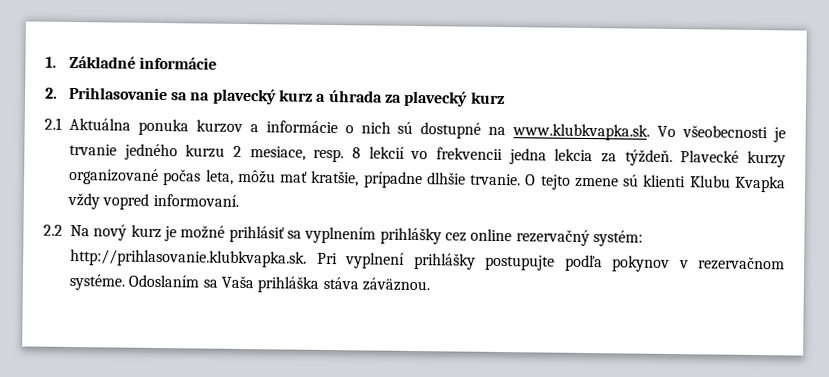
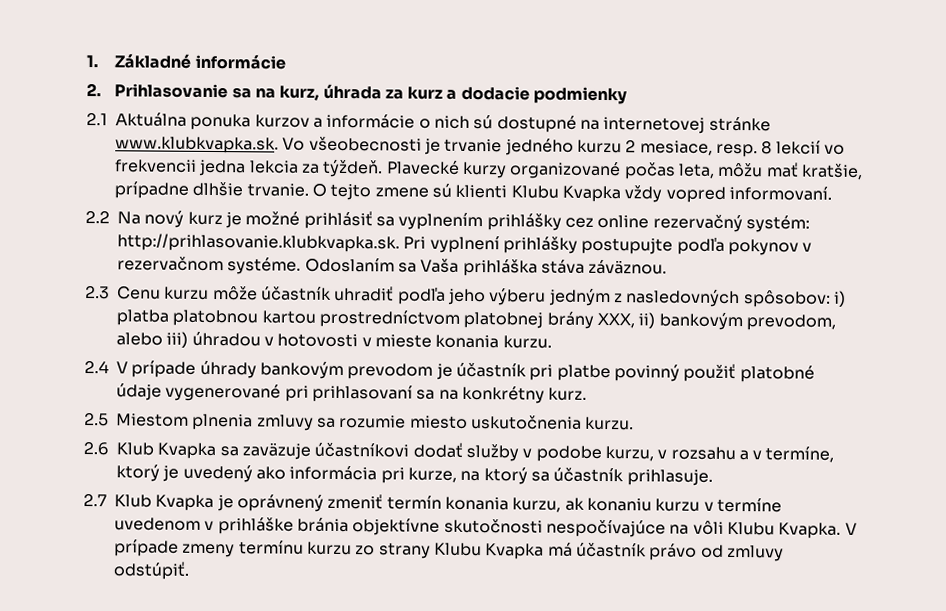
- 2. Prihlasovanie sa na plavecký kurz a úhrada za plavecký kurz
+ 2. Prihlasovanie sa na kurz, úhrada za kurz a dodacie podmienky
- 2.1 Aktuálna ponuka kurzov a informácie o nich sú dostupné na www.klubkvapka.sk. Vo všeobecnosti je trvanie jedného kurzu 2 mesiace, resp. 8 lekcií vo frekvencii jedna lekcia za týždeň.
+ 2.1 Aktuálna ponuka kurzov a informácie o nich sú dostupné na internetovej stránke www.klubkvapka.sk. Vo všeobecnosti je trvanie jedného kurzu 2 mesiace, resp. 8 lekcií vo frekvencii jedna lekcia za týždeň.
+ 2.3 Cenu kurzu môže účastník uhradiť podľa jeho výberu jedným z nasledovných spôsobov: i) platba platobnou kartou prostredníctvom platobnej brány XXX, ii) bankovým prevodom, alebo iii) úhradou v hotovosti v mieste konania kurzu.
+ 2.4 V prípade úhrady bankovým prevodom je účastník pri platbe povinný použiť platobné údaje vygenerované pri prihlasovaní sa na konkrétny kurz.
+ 2.5 Miestom plnenia zmluvy sa rozumie miesto uskutočnenia kurzu.
+ 2.6 Klub Kvapka sa zaväzuje účastníkovi dodať služby v podobe kurzu, v rozsahu a v termíne, ktorý je uvedený ako informácia pri kurze, na ktorý sa účastník prihlasuje.
+ 2.7 Klub Kvapka je oprávnený zmeniť termín konania kurzu, ak konaniu kurzu v termíne uvedenom v prihláške bránia objektívne skutočnosti nespočívajúce na vôli Klubu Kvapka. V prípade zmeny termínu kurzu zo strany Klubu Kvapka má účastník právo od zmluvy odstúpiť.

